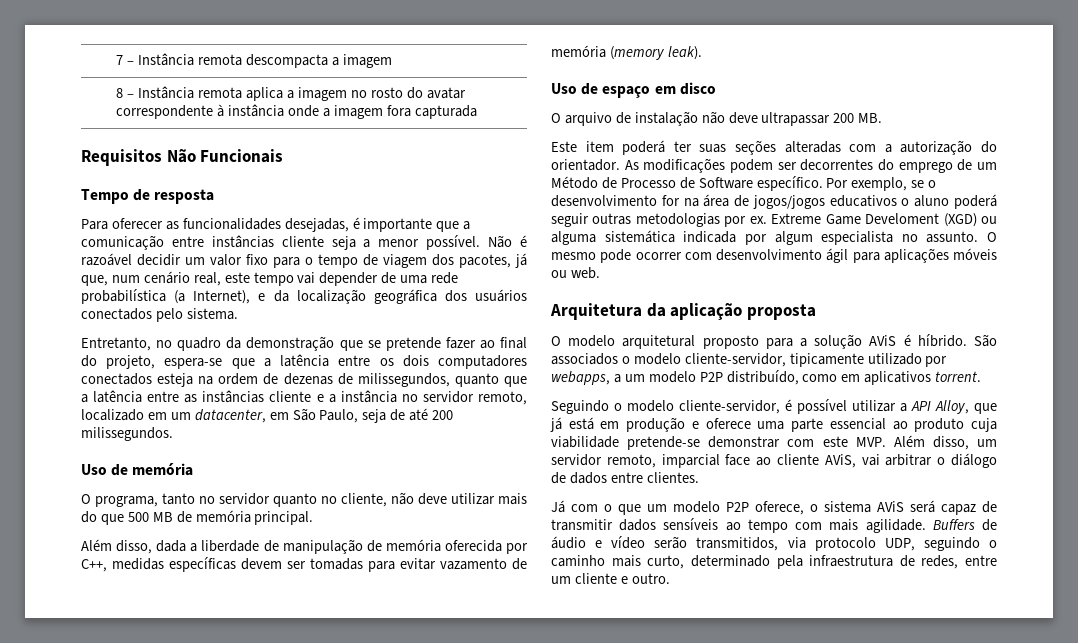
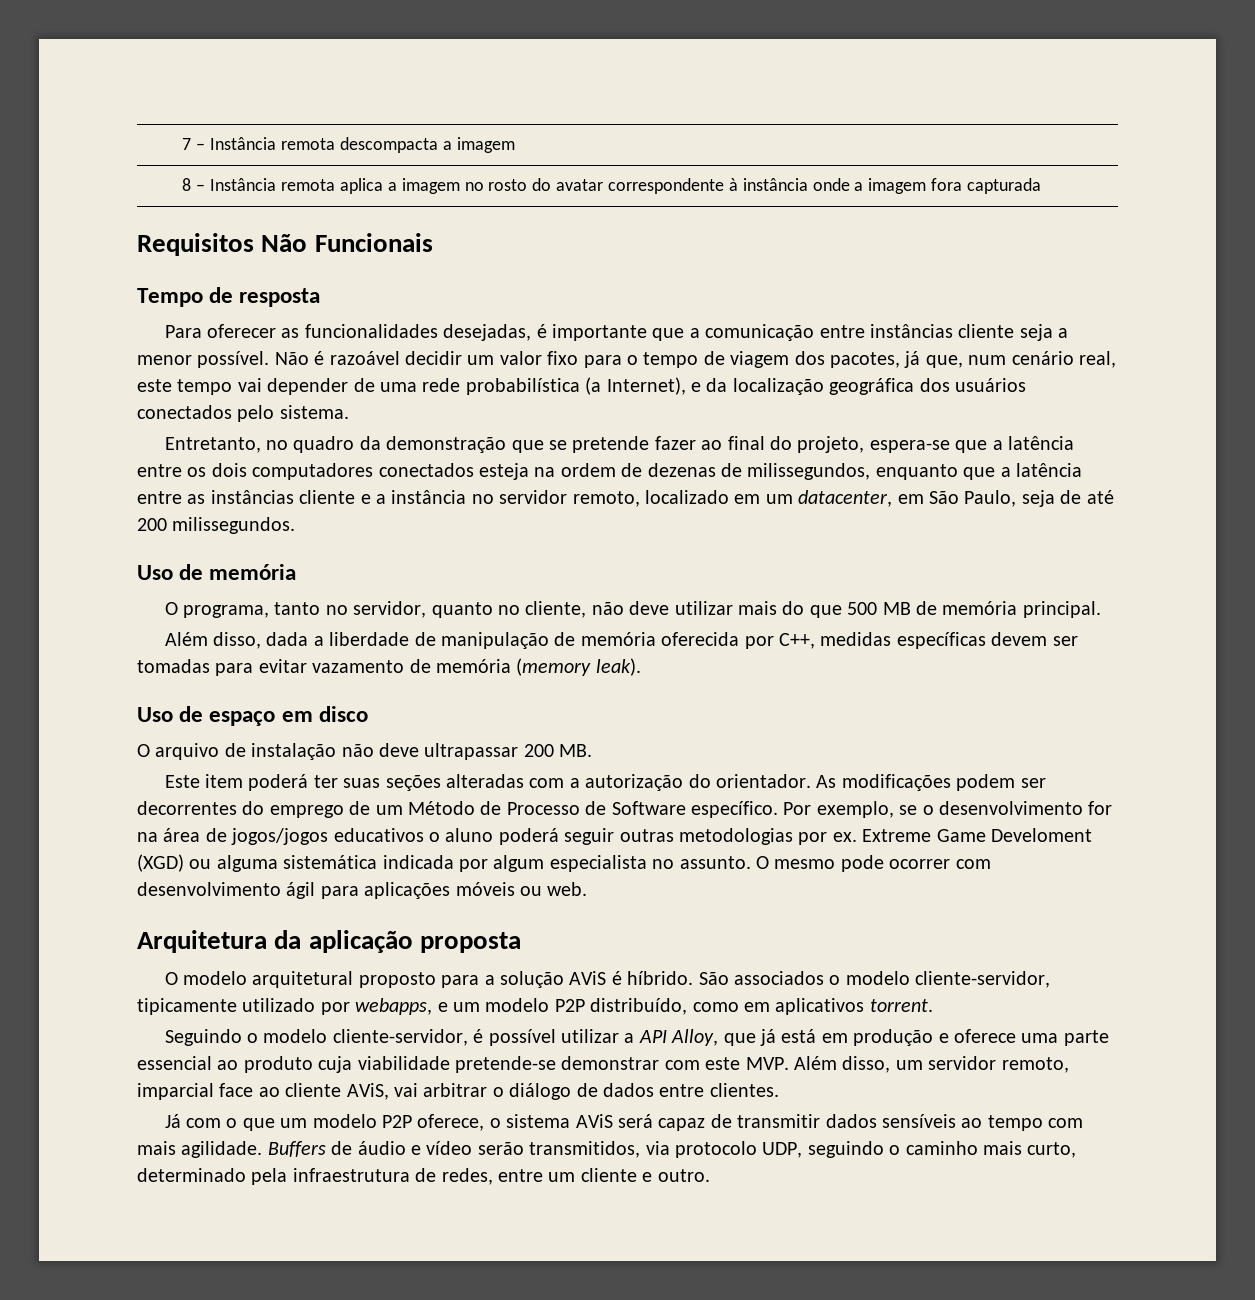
- Entretanto, no quadro da demonstração que se pretende fazer ao final do projeto, espera-se que a latência entre os dois computadores conectados esteja na ordem de dezenas de milissegundos, quanto que a latência entre as instâncias cliente e a instância no servidor remoto, localizado em um datacenter, em São Paulo, seja de até 200 milissegundos.
+ Entretanto, no quadro da demonstração que se pretende fazer ao final do projeto, espera-se que a latência entre os dois computadores conectados esteja na ordem de dezenas de milissegundos, enquanto que a latência entre as instâncias cliente e a instância no servidor remoto, localizado em um datacenter, em São Paulo, seja de até 200 milissegundos.
- O programa, tanto no servidor quanto no cliente, não deve utilizar mais do que 500 MB de memória principal.
+ O programa, tanto no servidor, quanto no cliente, não deve utilizar mais do que 500 MB de memória principal.
- São associados o modelo cliente-servidor, tipicamente utilizado por webapps, a um modelo P2P distribuído, como em aplicativos torrent.
+ São associados o modelo cliente-servidor, tipicamente utilizado por webapps, e um modelo P2P distribuído, como em aplicativos torrent.

